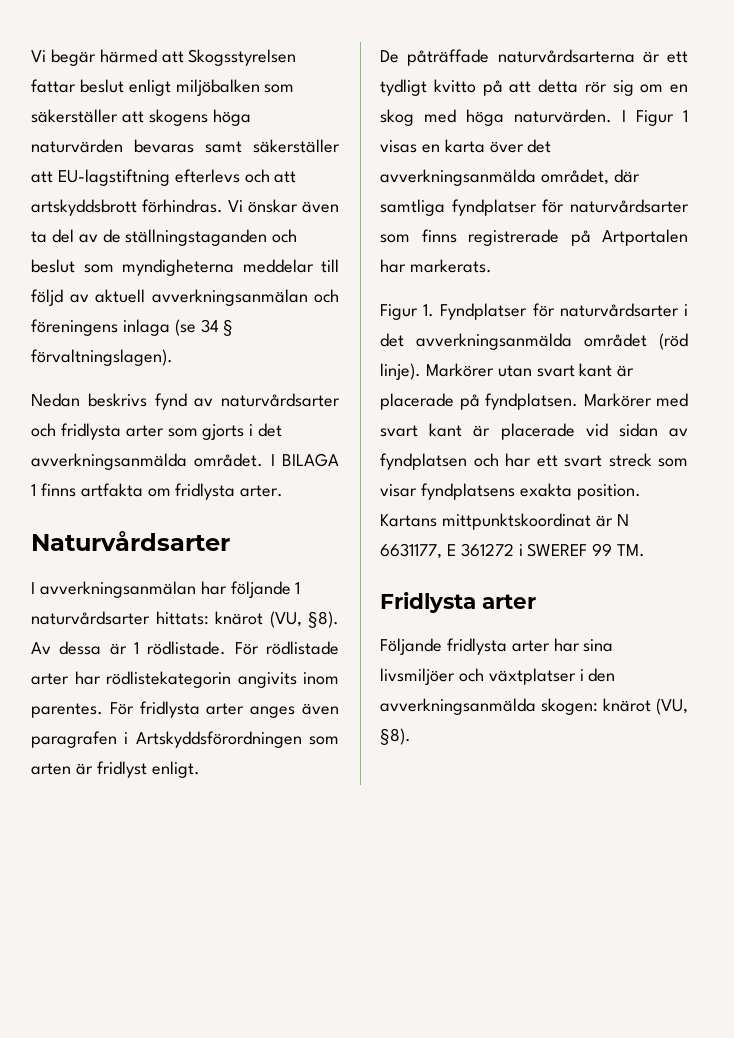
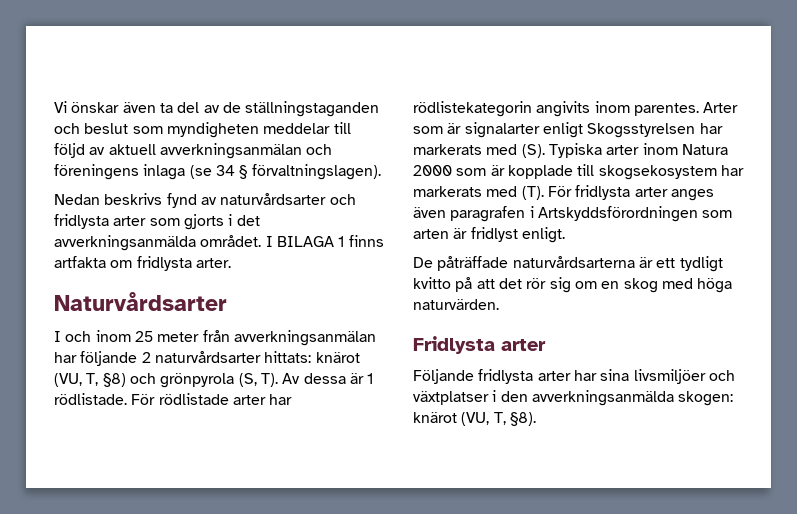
- Vi begär härmed att Skogsstyrelsen fattar beslut enligt miljöbalken som säkerställer att skogens höga naturvärden bevaras samt säkerställer att EU-lagstiftning efterlevs och att artskyddsbrott förhindras. Vi önskar även ta del av de ställningstaganden och beslut som myndigheterna meddelar till följd av aktuell avverkningsanmälan och föreningens inlaga (se 34 § förvaltningslagen).
+ Vi önskar även ta del av de ställningstaganden och beslut som myndigheten meddelar till följd av aktuell avverkningsanmälan och föreningens inlaga (se 34 § förvaltningslagen).
- I avverkningsanmälan har följande 1 naturvårdsarter hittats: knärot (VU, §8). Av dessa är 1 rödlistade.
+ I och inom 25 meter från avverkningsanmälan har följande 2 naturvårdsarter hittats: knärot (VU, T, §8) och grönpyrola (S, T). Av dessa är 1 rödlistade.
- För fridlysta arter anges även paragrafen i Artskyddsförordningen som arten är fridlyst enligt.
+ Arter som är signalarter enligt Skogsstyrelsen har markerats med (S). Typiska arter inom Natura 2000 som är kopplade till skogsekosystem har markerats med (T). För fridlysta arter anges även paragrafen i Artskyddsförordningen som arten är fridlyst enligt.
- De påträffade naturvårdsarterna är ett tydligt kvitto på att detta rör sig om en skog med höga naturvärden. I Figur 1 visas en karta över det avverkningsanmälda området, där samtliga fyndplatser för naturvårdsarter som finns registrerade på Artportalen har markerats.
- Figur 1. Fyndplatser för naturvårdsarter i det avverkningsanmälda området (röd linje). Markörer utan svart kant är placerade på fyndplatsen. Markörer med svart kant är placerade vid sidan av fyndplatsen och har ett svart streck som visar fyndplatsens exakta position. Kartans mittpunktskoordinat är N 6631177, E 361272 i SWEREF 99 TM.
+ De påträffade naturvårdsarterna är ett tydligt kvitto på att det rör sig om en skog med höga naturvärden.
- Följande fridlysta arter har sina livsmiljöer och växtplatser i den avverkningsanmälda skogen: knärot (VU, §8).
+ Följande fridlysta arter har sina livsmiljöer och växtplatser i den avverkningsanmälda skogen: knärot (VU, T, §8).

